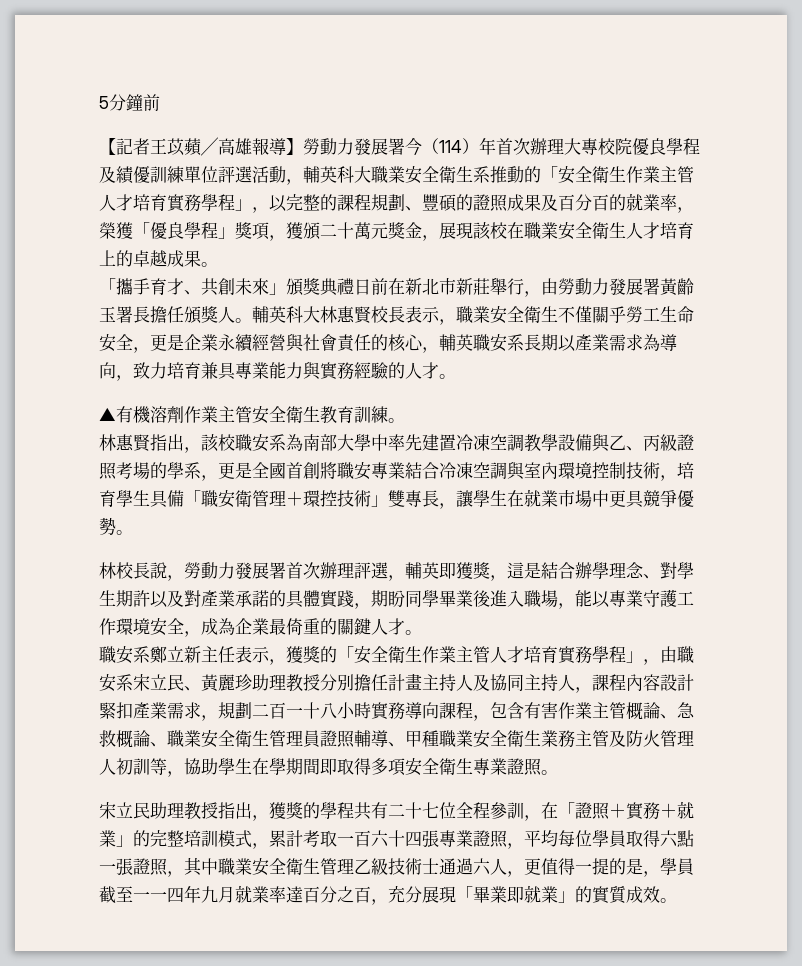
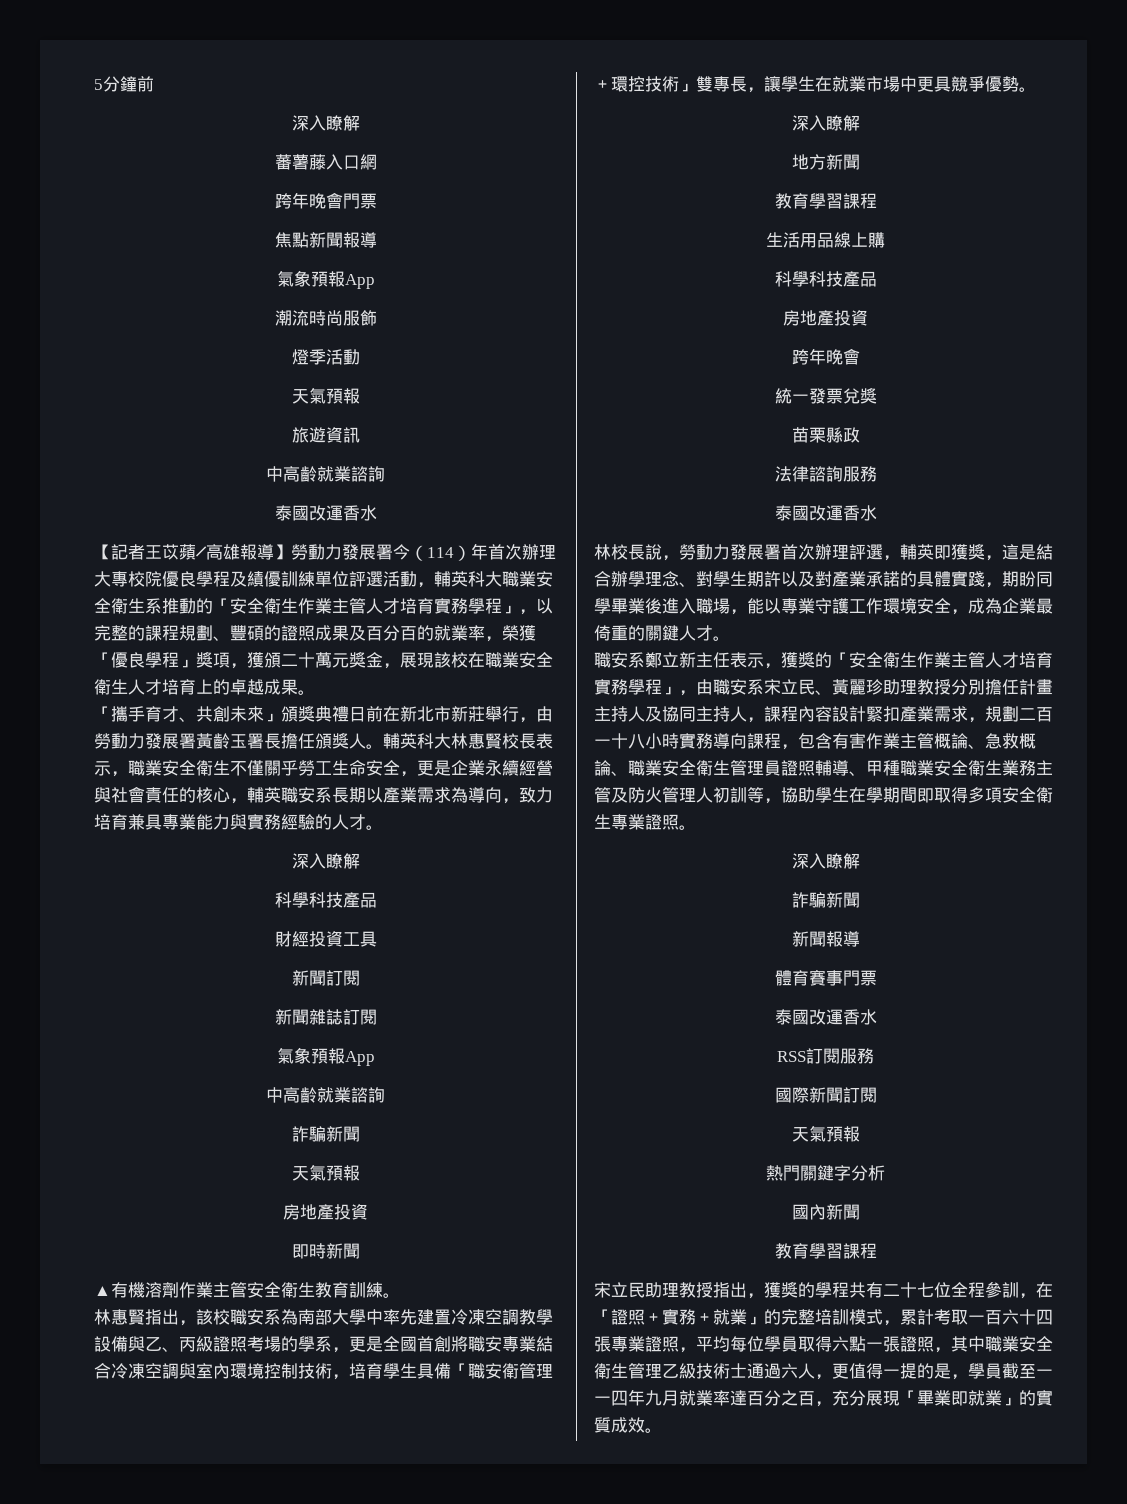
  5分鐘前
+ 深入瞭解
+ 蕃薯藤入口網
+ 跨年晚會門票
+ 焦點新聞報導
+ 氣象預報App
+ 潮流時尚服飾
+ 燈季活動
+ 天氣預報
+ 旅遊資訊
+ 中高齡就業諮詢
+ 泰國改運香水
  輔英科大林惠賢校長表示，職業安全衛生不僅關乎勞工生命安全，更是企業永續經營與社會責任的核心，輔英職安系長期以產業需求為導向，致力培育兼具專業能力與實務經驗的人才。
+ 深入瞭解
+ 科學科技產品
+ 財經投資工具
+ 新聞訂閱
+ 新聞雜誌訂閱
+ 氣象預報App
+ 中高齡就業諮詢
+ 詐騙新聞
+ 天氣預報
+ 房地產投資
+ 即時新聞
  林惠賢指出，該校職安系為南部大學中率先建置冷凍空調教學設備與乙、丙級證照考場的學系，更是全國首創將職安專業結合冷凍空調與室內環境控制技術，培育學生具備「職安衛管理＋環控技術」雙專長，讓學生在就業市場中更具競爭優勢。
+ 深入瞭解
+ 地方新聞
+ 教育學習課程
+ 生活用品線上購
+ 科學科技產品
+ 房地產投資
+ 跨年晚會
+ 統一發票兌獎
+ 苗栗縣政
+ 法律諮詢服務
+ 泰國改運香水
  職安系鄭立新主任表示，獲獎的「安全衛生作業主管人才培育實務學程」，由職安系宋立民、黃麗珍助理教授分別擔任計畫主持人及協同主持人，課程內容設計緊扣產業需求，規劃二百一十八小時實務導向課程，包含有害作業主管概論、急救概論、職業安全衛生管理員證照輔導、甲種職業安全衛生業務主管及防火管理人初訓等，協助學生在學期間即取得多項安全衛生專業證照。
+ 深入瞭解
+ 詐騙新聞
+ 新聞報導
+ 體育賽事門票
+ 泰國改運香水
+ RSS訂閱服務
+ 國際新聞訂閱
+ 天氣預報
+ 熱門關鍵字分析
+ 國內新聞
+ 教育學習課程

